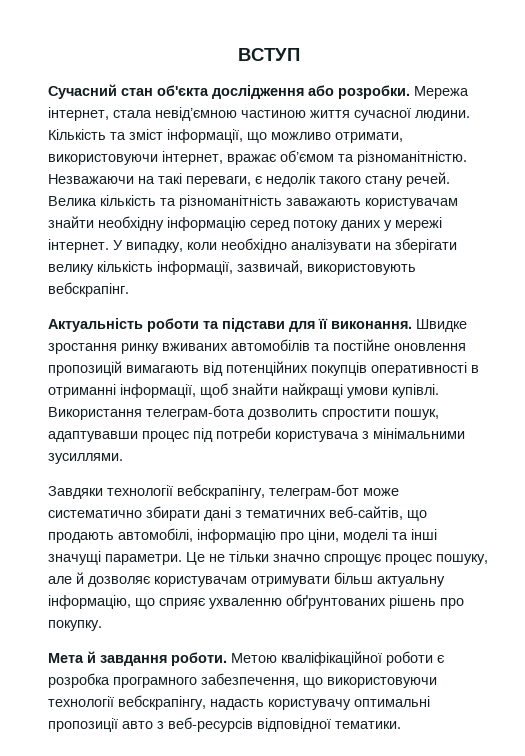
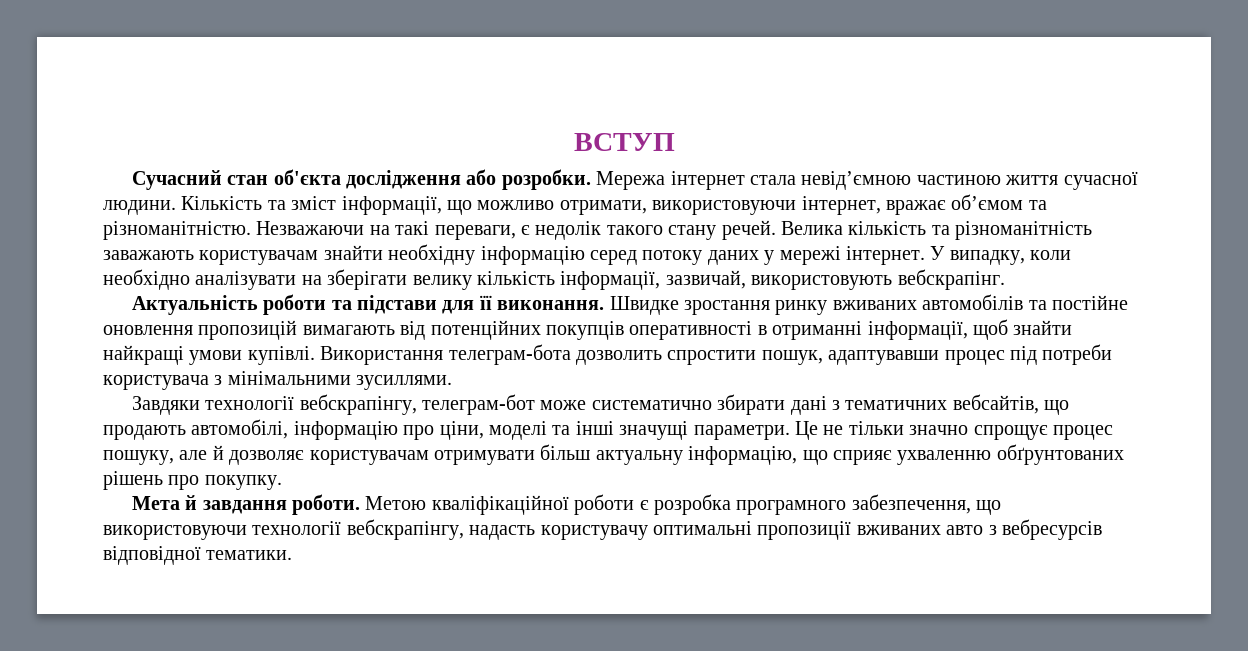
- Мережа інтернет, стала невід’ємною частиною життя сучасної людини.
+ Мережа інтернет стала невід’ємною частиною життя сучасної людини.
- Завдяки технології вебскрапінгу, телеграм-бот може систематично збирати дані з тематичних веб-сайтів, що продають автомобілі, інформацію про ціни, моделі та інші значущі параметри.
+ Завдяки технології вебскрапінгу, телеграм-бот може систематично збирати дані з тематичних вебсайтів, що продають автомобілі, інформацію про ціни, моделі та інші значущі параметри.
- Метою кваліфікаційної роботи є розробка програмного забезпечення, що використовуючи технології вебскрапінгу, надасть користувачу оптимальні пропозиції авто з веб-ресурсів відповідної тематики.
+ Метою кваліфікаційної роботи є розробка програмного забезпечення, що використовуючи технології вебскрапінгу, надасть користувачу оптимальні пропозиції вживаних авто з вебресурсів відповідної тематики.

